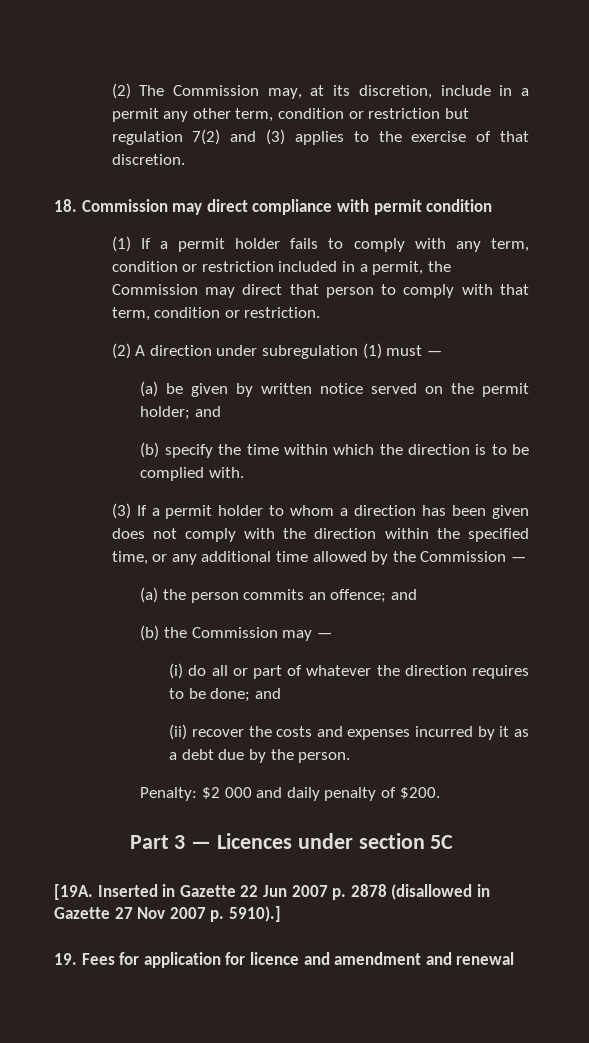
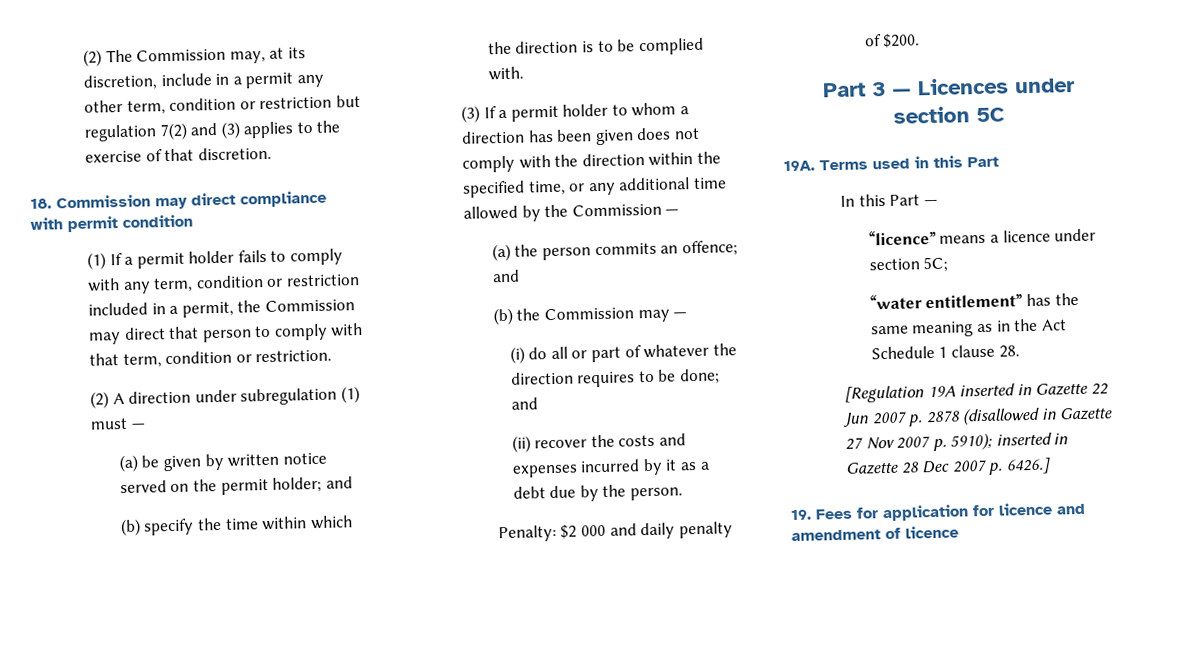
- [19A. Inserted in Gazette 22 Jun 2007 p. 2878 (disallowed in Gazette 27 Nov 2007 p. 5910).]
+ 19A. Terms used in this Part
+ In this Part —
+ “licence” means a licence under section 5C;
+ “water entitlement” has the same meaning as in the Act Schedule 1 clause 28.
+ [Regulation 19A inserted in Gazette 22 Jun 2007 p. 2878 (disallowed in Gazette 27 Nov 2007 p. 5910); inserted in Gazette 28 Dec 2007 p. 6426.]
- 19. Fees for application for licence and amendment and renewal
+ 19. Fees for application for licence and amendment of licence

